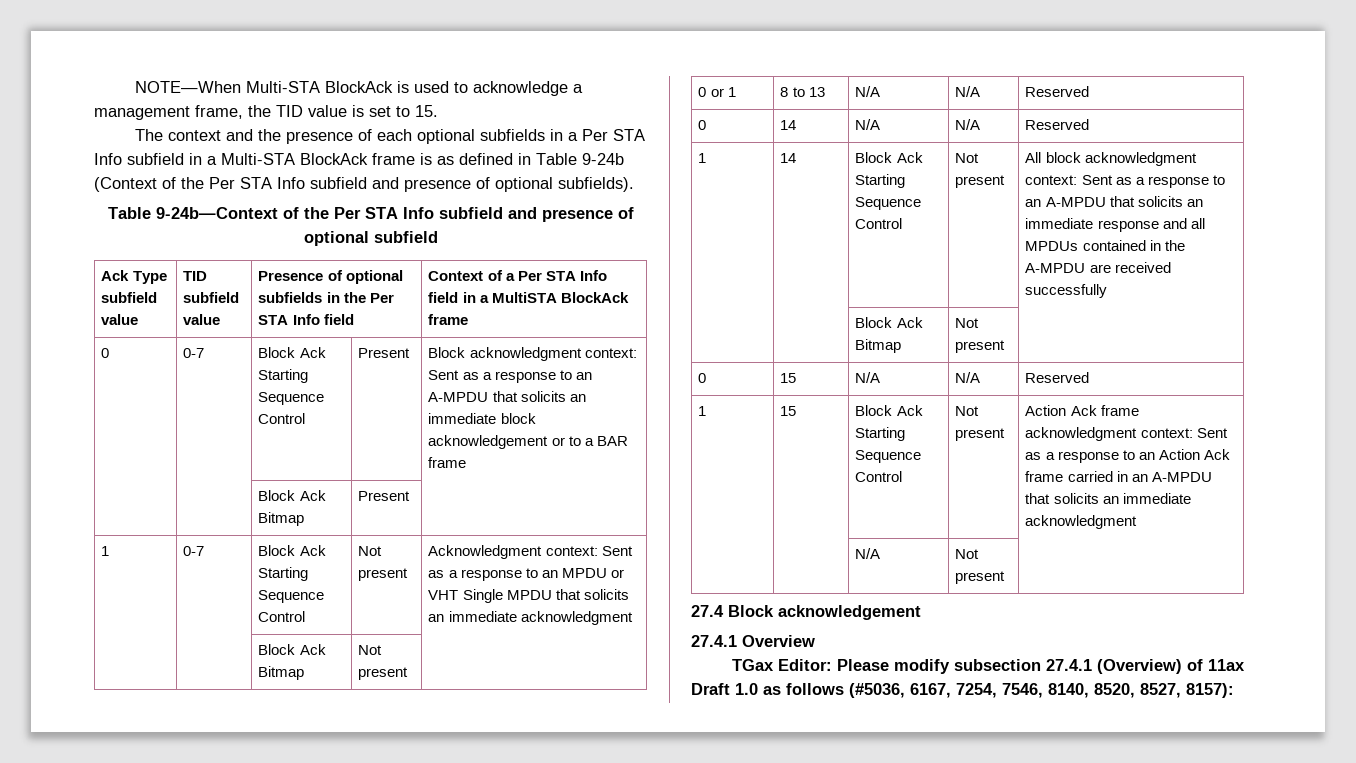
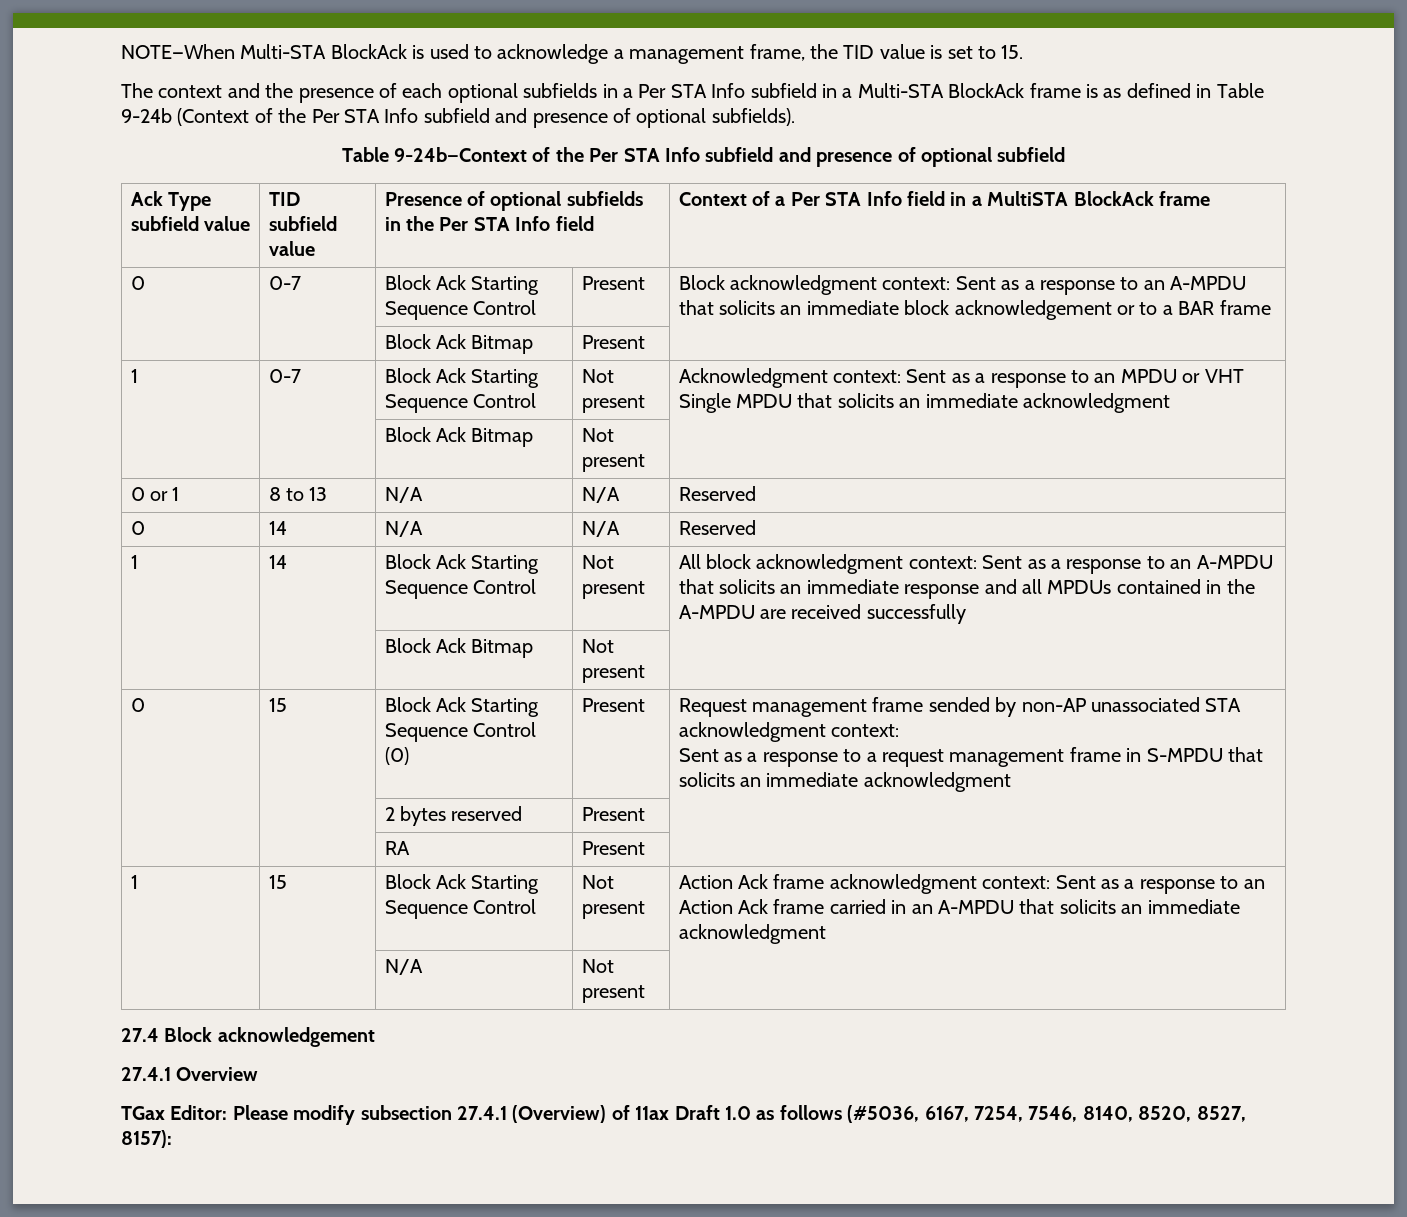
- 0 | 15 | N/A | N/A | Reserved
+ 0 | 15 | Block Ack Starting Sequence Control (0) | Present | Request management frame sended by non-AP unassociated STA acknowledgment context:
+ Sent as a response to a request management frame in S-MPDU that solicits an immediate acknowledgment
+ | | 2 bytes reserved | Present |
+ | | RA | Present |

